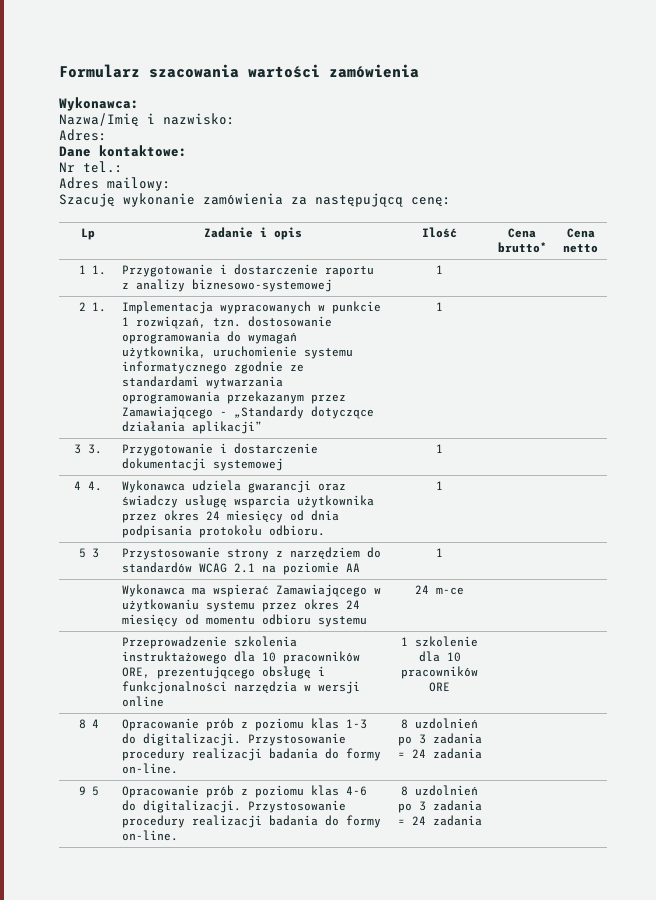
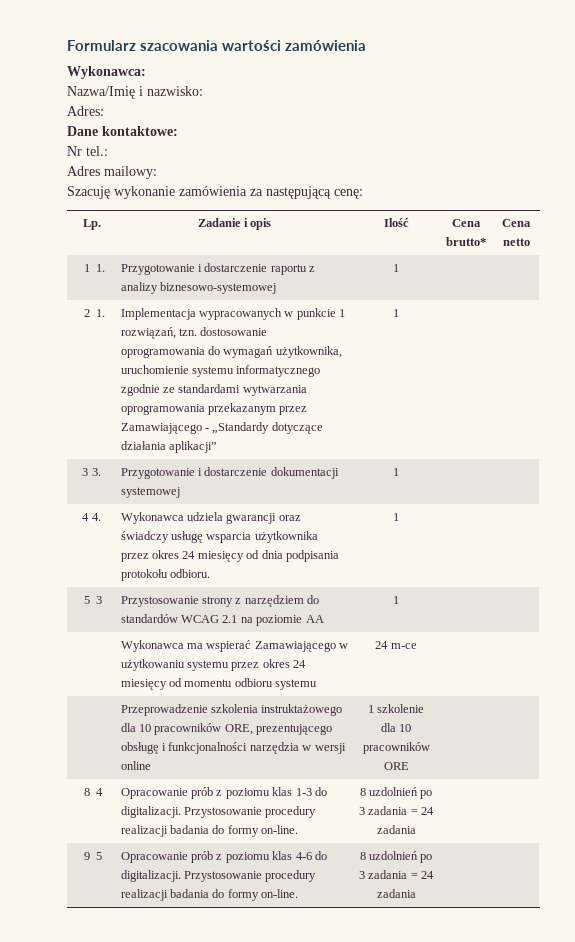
- Lp | Zadanie i opis | Ilość | Cena brutto* | Cena netto
+ Lp. | Zadanie i opis | Ilość | Cena brutto* | Cena netto

